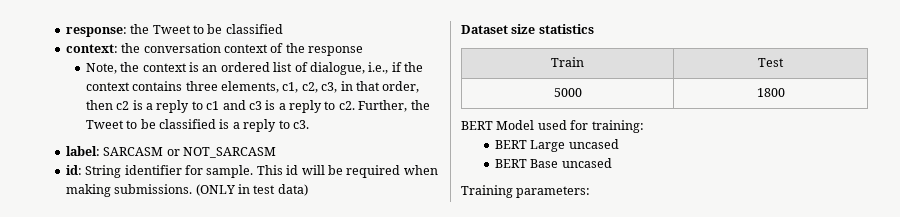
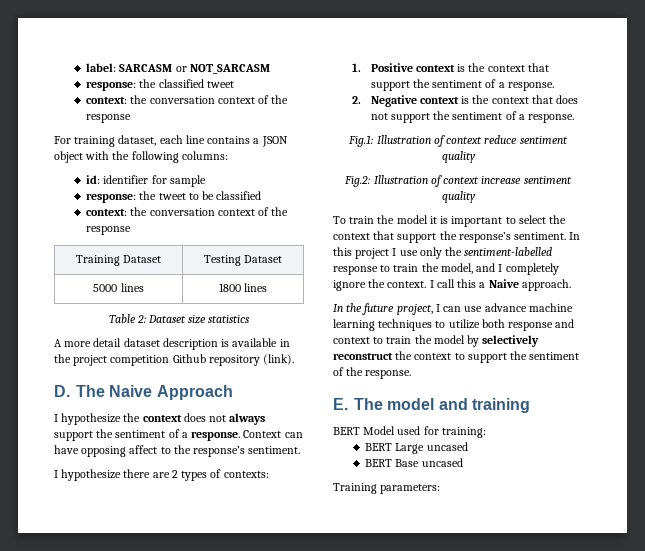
- response: the Tweet to be classified
+ label: SARCASM or NOT_SARCASM
+ response: the classified tweet
+ context: the conversation context of the response
+ For training dataset, each line contains a JSON object with the following columns:
+ id: identifier for sample
+ response: the tweet to be classified
- Note, the context is an ordered list of dialogue, i.e., if the context contains three elements, c1, c2, c3, in that order, then c2 is a reply to c1 and c3 is a reply to c2. Further, the Tweet to be classified is a reply to c3.
- label: SARCASM or NOT_SARCASM
- id: String identifier for sample. This id will be required when making submissions. (ONLY in test data)
- Dataset size statistics
- Train | Test
- 5000 | 1800
+ Training Dataset | Testing Dataset
+ 5000 lines | 1800 lines
+ Table 2: Dataset size statistics
+ A more detail dataset description is available in the project competition Github repository (link).
+ D. The Naive Approach
+ I hypothesize the context does not always support the sentiment of a response. Context can have opposing affect to the response’s sentiment.
+ I hypothesize there are 2 types of contexts:
+ 1. Positive context is the context that support the sentiment of a response.
+ 2. Negative context is the context that does not support the sentiment of a response.
+ Fig.1: Illustration of context reduce sentiment quality
+ Fig.2: Illustration of context increase sentiment quality
+ To train the model it is important to select the context that support the response’s sentiment. In this project I use only the sentiment-labelled response to train the model, and I completely ignore the context. I call this a Naive approach.
+ In the future project, I can use advance machine learning techniques to utilize both response and context to train the model by selectively reconstruct the context to support the sentiment of the response.
+ E. The model and training

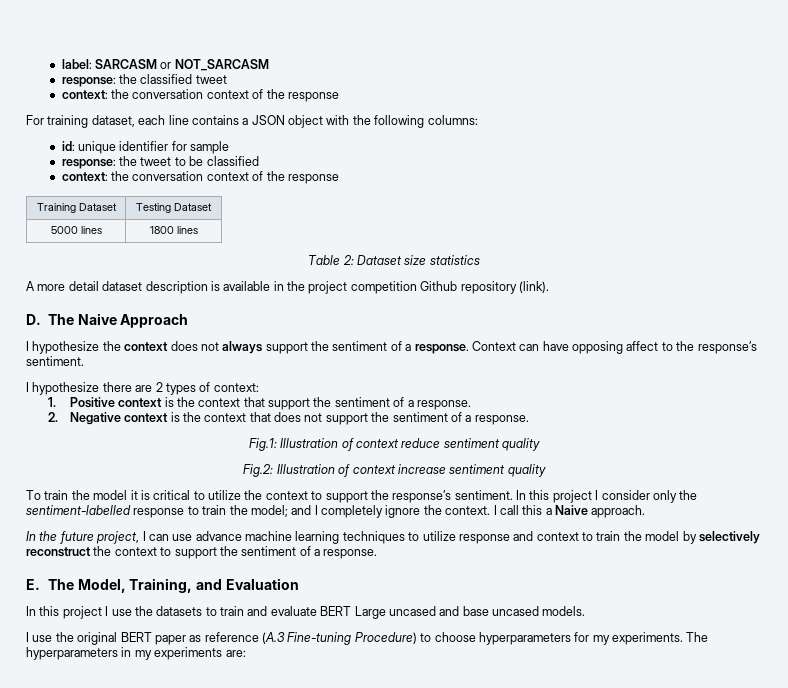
- id: identifier for sample
+ id: unique identifier for sample
- I hypothesize there are 2 types of contexts:
+ I hypothesize there are 2 types of context:
- To train the model it is important to select the context that support the response’s sentiment.
+ To train the model it is critical to utilize the context to support the response’s sentiment.
- In this project I use only the sentiment-labelled response to train the model, and I completely ignore the context.
+ In this project I consider only the sentiment-labelled response to train the model; and I completely ignore the context.
- In the future project, I can use advance machine learning techniques to utilize both response and context to train the model by selectively reconstruct the context to support the sentiment of the response.
+ In the future project, I can use advance machine learning techniques to utilize response and context to train the model by selectively reconstruct the context to support the sentiment of a response.
- E. The model and training
- BERT Model used for training:
- BERT Large uncased
- BERT Base uncased
- Training parameters:
+ E. The Model, Training, and Evaluation
+ In this project I use the datasets to train and evaluate BERT Large uncased and base uncased models.
+ I use the original BERT paper as reference (A.3 Fine-tuning Procedure) to choose hyperparameters for my experiments. The hyperparameters in my experiments are:

